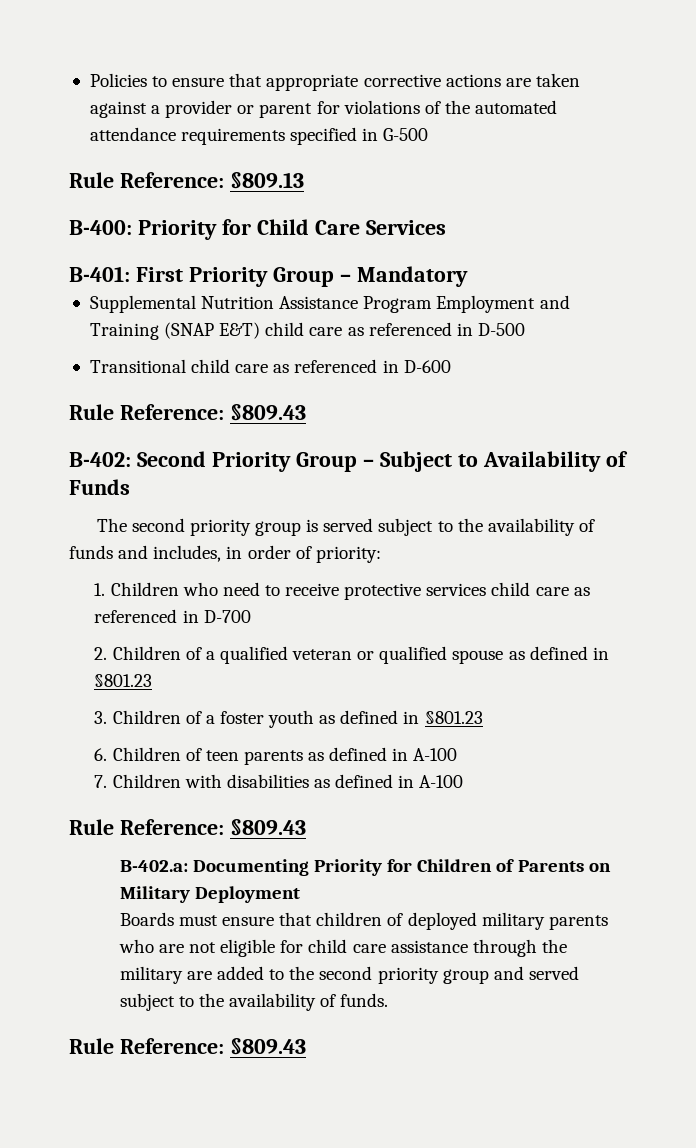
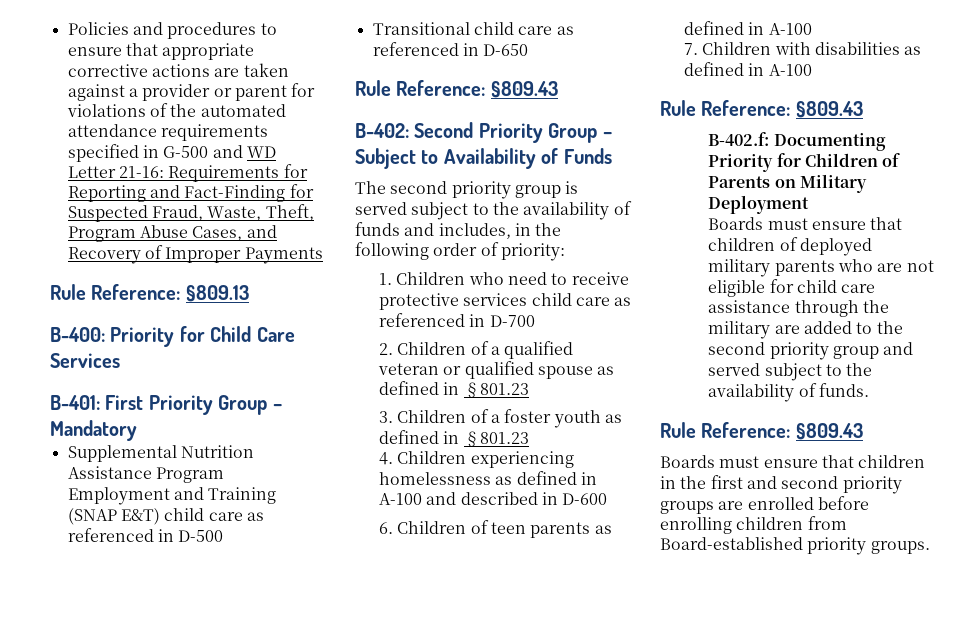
- Policies to ensure that appropriate corrective actions are taken against a provider or parent for violations of the automated attendance requirements specified in G-500
+ Policies and procedures to ensure that appropriate corrective actions are taken against a provider or parent for violations of the automated attendance requirements specified in G-500 and WD Letter 21-16: Requirements for Reporting and Fact-Finding for Suspected Fraud, Waste, Theft, Program Abuse Cases, and Recovery of Improper Payments
- Transitional child care as referenced in D-600
+ Transitional child care as referenced in D-650
- The second priority group is served subject to the availability of funds and includes, in order of priority:
+ The second priority group is served subject to the availability of funds and includes, in the following order of priority:
+ 4. Children experiencing homelessness as defined in A-100 and described in D-600
- B-402.a: Documenting Priority for Children of Parents on Military Deployment
+ B-402.f: Documenting Priority for Children of Parents on Military Deployment
+ Boards must ensure that children in the first and second priority groups are enrolled before enrolling children from Board-established priority groups.

